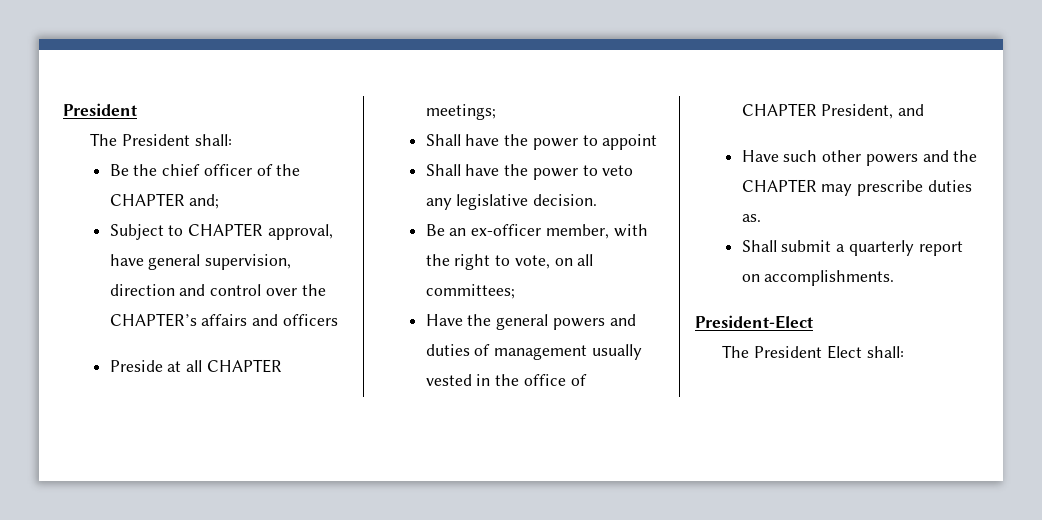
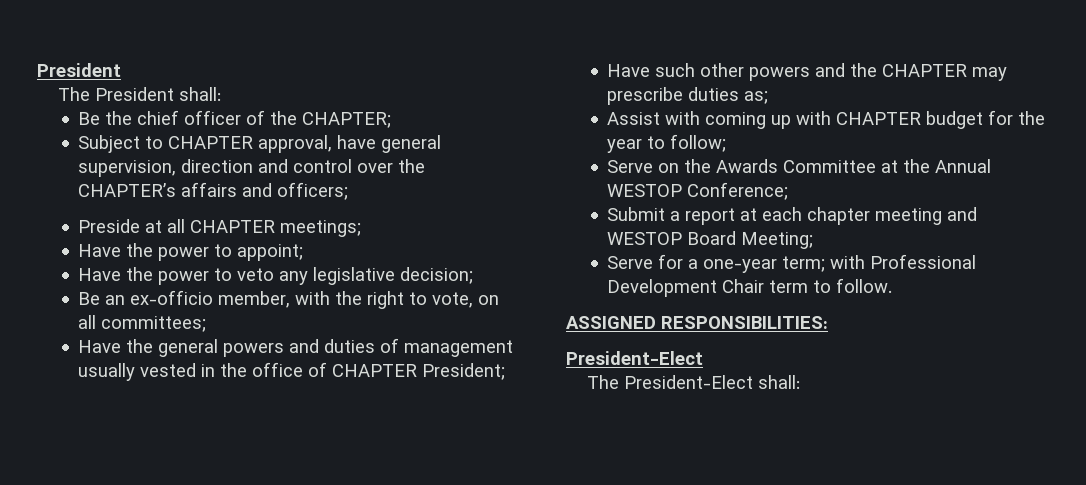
- Be the chief officer of the CHAPTER and;
+ Be the chief officer of the CHAPTER;
- Subject to CHAPTER approval, have general supervision, direction and control over the CHAPTER’s affairs and officers
+ Subject to CHAPTER approval, have general supervision, direction and control over the CHAPTER’s affairs and officers;
- Shall have the power to appoint
- Shall have the power to veto any legislative decision.
+ Have the power to appoint;
+ Have the power to veto any legislative decision;
- Be an ex-officer member, with the right to vote, on all committees;
+ Be an ex-officio member, with the right to vote, on all committees;
- Have the general powers and duties of management usually vested in the office of CHAPTER President, and
+ Have the general powers and duties of management usually vested in the office of CHAPTER President;
- Have such other powers and the CHAPTER may prescribe duties as.
- Shall submit a quarterly report on accomplishments.
+ Have such other powers and the CHAPTER may prescribe duties as;
+ Assist with coming up with CHAPTER budget for the year to follow;
+ Serve on the Awards Committee at the Annual WESTOP Conference;
+ Submit a report at each chapter meeting and WESTOP Board Meeting;
+ Serve for a one-year term; with Professional Development Chair term to follow.
+ ASSIGNED RESPONSIBILITIES:
- The President Elect shall:
+ The President-Elect shall:

